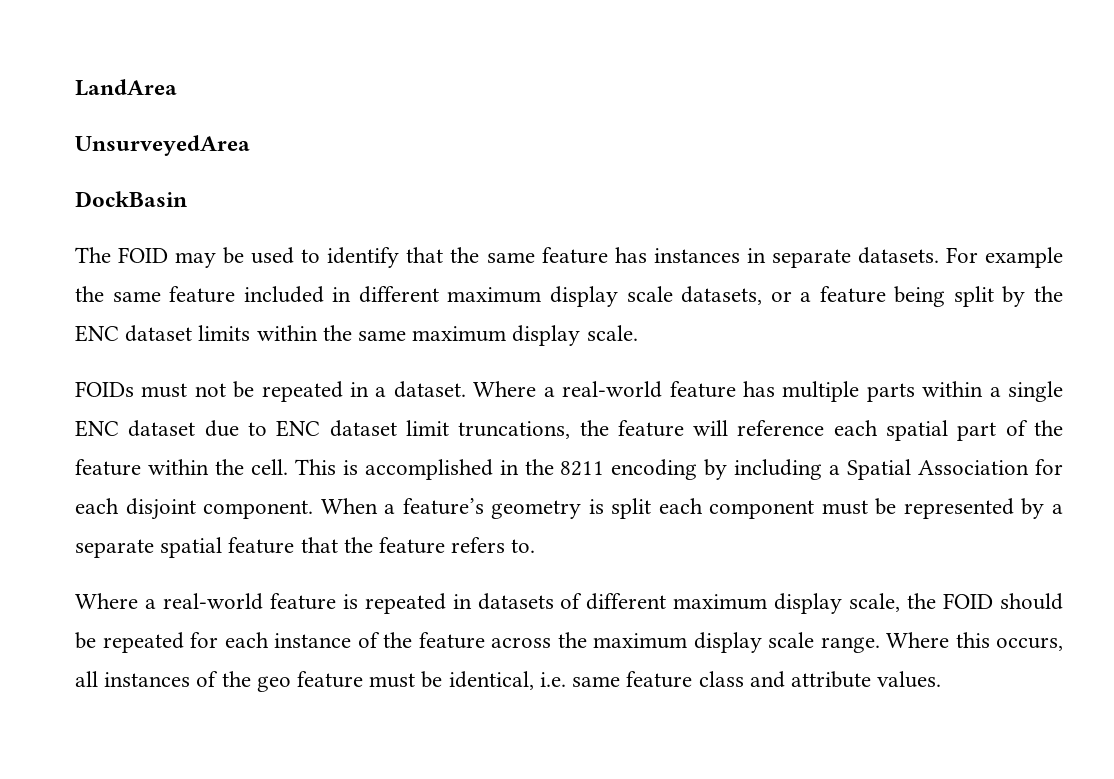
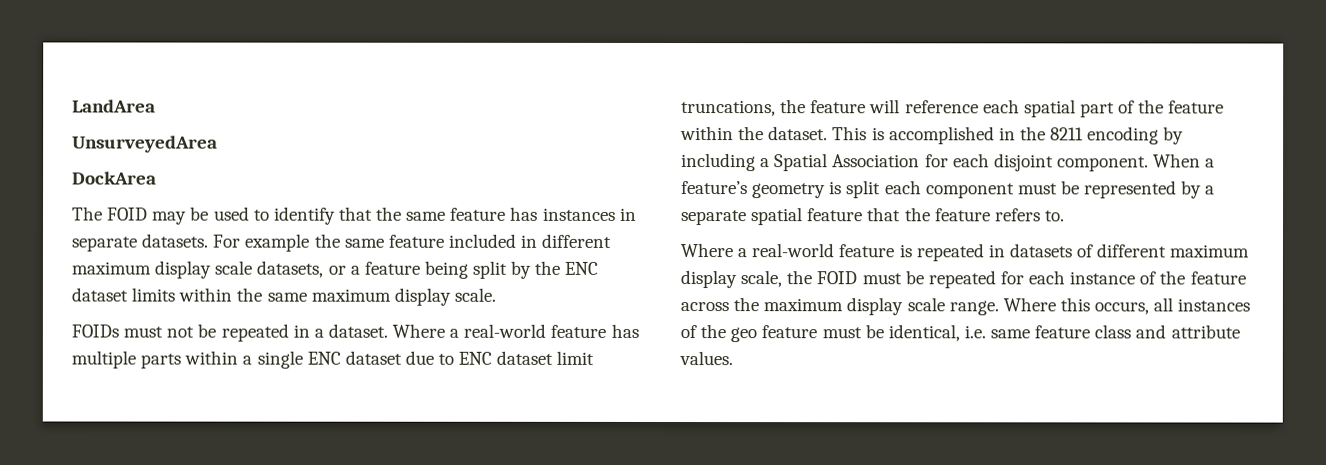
- DockBasin
+ DockArea
- Where a real-world feature has multiple parts within a single ENC dataset due to ENC dataset limit truncations, the feature will reference each spatial part of the feature within the cell.
+ Where a real-world feature has multiple parts within a single ENC dataset due to ENC dataset limit truncations, the feature will reference each spatial part of the feature within the dataset.
- Where a real-world feature is repeated in datasets of different maximum display scale, the FOID should be repeated for each instance of the feature across the maximum display scale range.
+ Where a real-world feature is repeated in datasets of different maximum display scale, the FOID must be repeated for each instance of the feature across the maximum display scale range.

